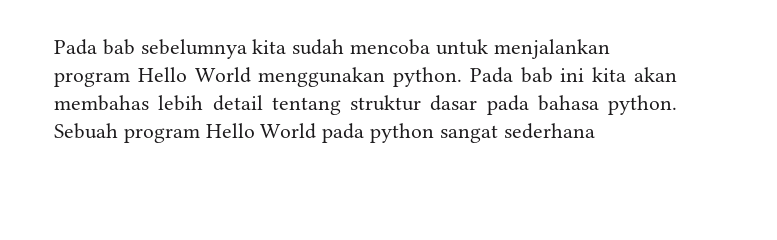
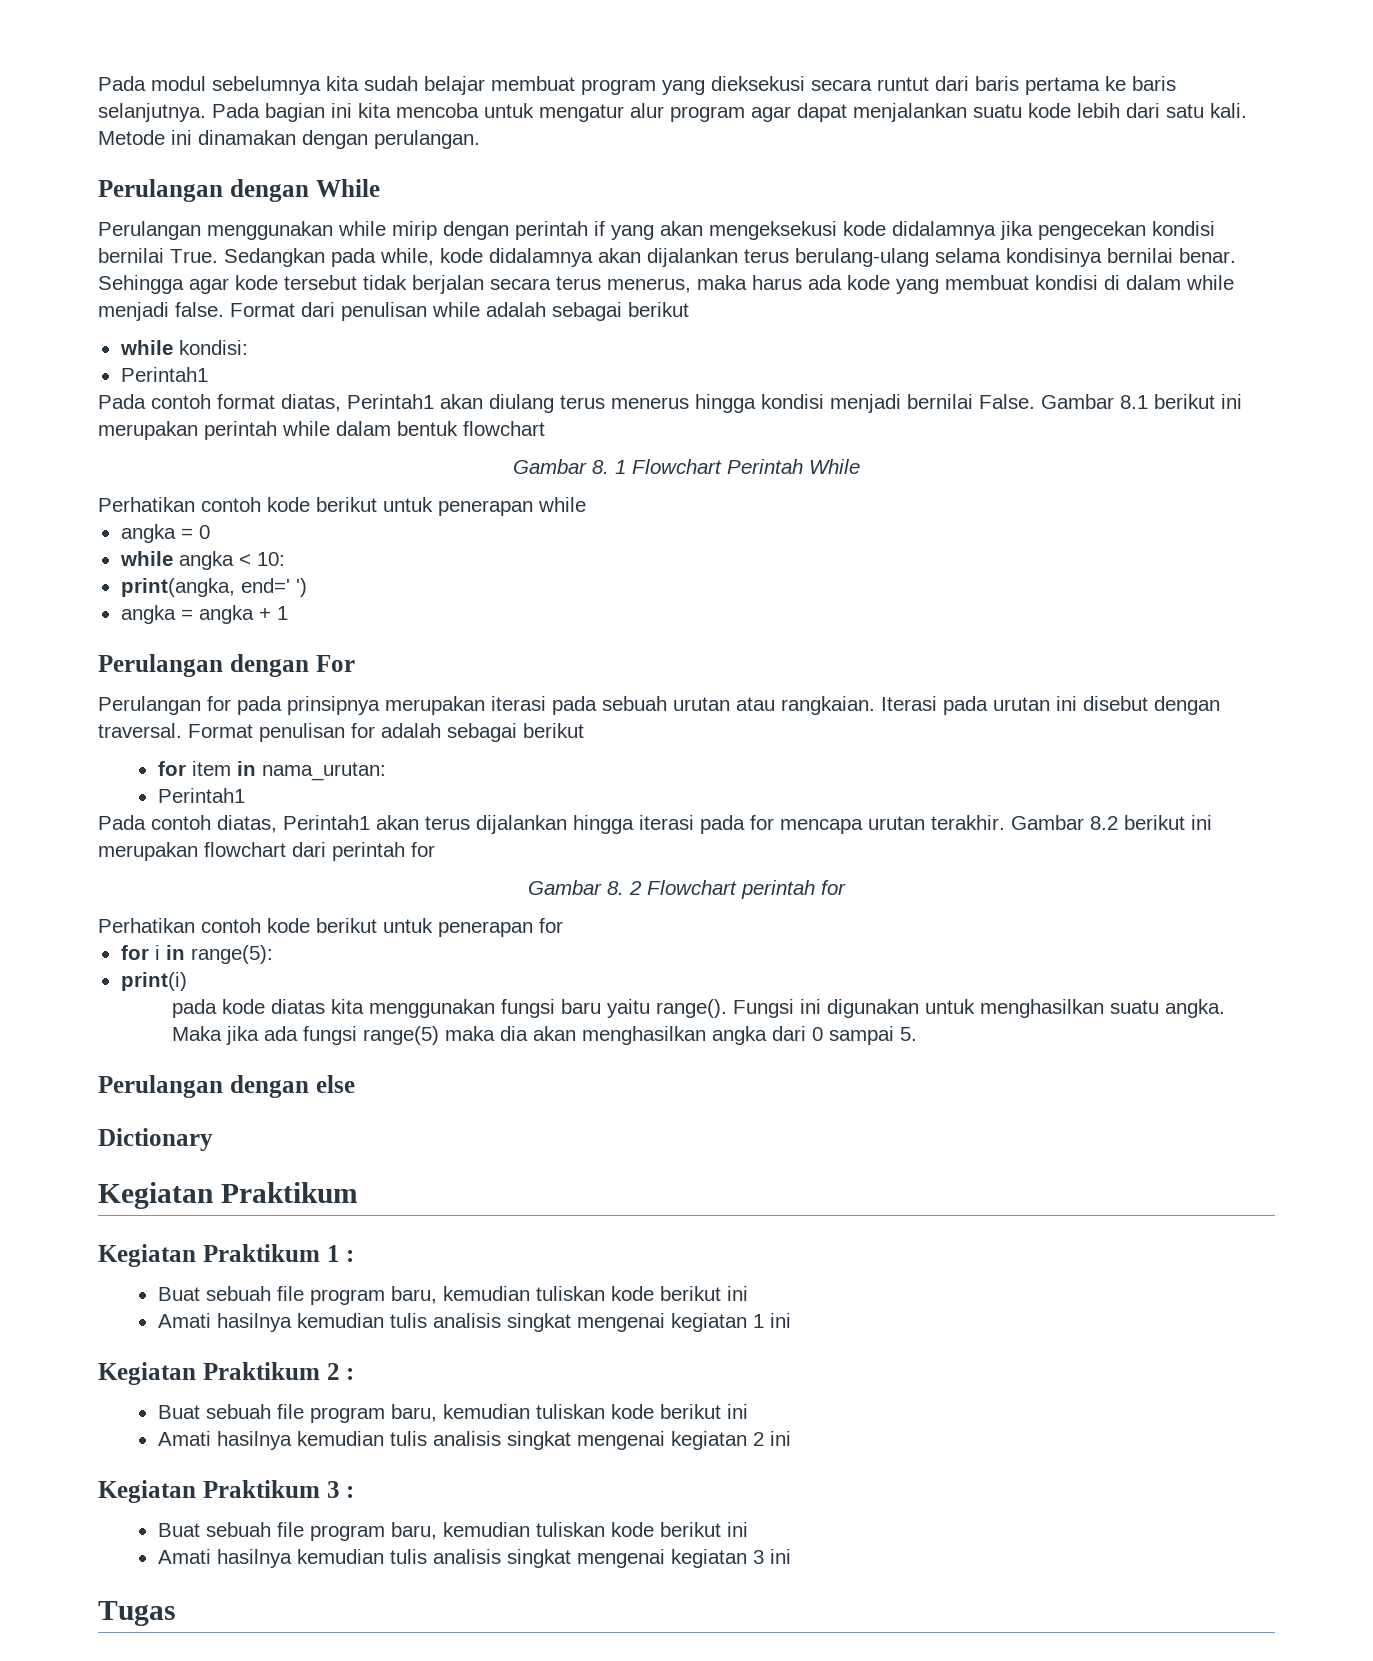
- Pada bab sebelumnya kita sudah mencoba untuk menjalankan program Hello World menggunakan python. Pada bab ini kita akan membahas lebih detail tentang struktur dasar pada bahasa python. Sebuah program Hello World pada python sangat sederhana
+ Pada modul sebelumnya kita sudah belajar membuat program yang dieksekusi secara runtut dari baris pertama ke baris selanjutnya. Pada bagian ini kita mencoba untuk mengatur alur program agar dapat menjalankan suatu kode lebih dari satu kali. Metode ini dinamakan dengan perulangan.
+ Perulangan dengan While
+ Perulangan menggunakan while mirip dengan perintah if yang akan mengeksekusi kode didalamnya jika pengecekan kondisi bernilai True. Sedangkan pada while, kode didalamnya akan dijalankan terus berulang-ulang selama kondisinya bernilai benar. Sehingga agar kode tersebut tidak berjalan secara terus menerus, maka harus ada kode yang membuat kondisi di dalam while menjadi false. Format dari penulisan while adalah sebagai berikut
+ while kondisi:
+ Perintah1
+ Pada contoh format diatas, Perintah1 akan diulang terus menerus hingga kondisi menjadi bernilai False. Gambar 8.1 berikut ini merupakan perintah while dalam bentuk flowchart
+ Gambar 8. 1 Flowchart Perintah While
+ Perhatikan contoh kode berikut untuk penerapan while
+ angka = 0
+ while angka < 10:
+ print(angka, end=' ')
+ angka = angka + 1
+ Perulangan dengan For
+ Perulangan for pada prinsipnya merupakan iterasi pada sebuah urutan atau rangkaian. Iterasi pada urutan ini disebut dengan traversal. Format penulisan for adalah sebagai berikut
+ for item in nama_urutan:
+ Perintah1
+ Pada contoh diatas, Perintah1 akan terus dijalankan hingga iterasi pada for mencapa urutan terakhir. Gambar 8.2 berikut ini merupakan flowchart dari perintah for
+ Gambar 8. 2 Flowchart perintah for
+ Perhatikan contoh kode berikut untuk penerapan for
+ for i in range(5):
+ print(i)
+ pada kode diatas kita menggunakan fungsi baru yaitu range(). Fungsi ini digunakan untuk menghasilkan suatu angka. Maka jika ada fungsi range(5) maka dia akan menghasilkan angka dari 0 sampai 5.
+ Perulangan dengan else
+ Dictionary
+ Kegiatan Praktikum
+ Kegiatan Praktikum 1 :
+ Buat sebuah file program baru, kemudian tuliskan kode berikut ini
+ Amati hasilnya kemudian tulis analisis singkat mengenai kegiatan 1 ini
+ Kegiatan Praktikum 2 :
+ Buat sebuah file program baru, kemudian tuliskan kode berikut ini
+ Amati hasilnya kemudian tulis analisis singkat mengenai kegiatan 2 ini
+ Kegiatan Praktikum 3 :
+ Buat sebuah file program baru, kemudian tuliskan kode berikut ini
+ Amati hasilnya kemudian tulis analisis singkat mengenai kegiatan 3 ini
+ Tugas

